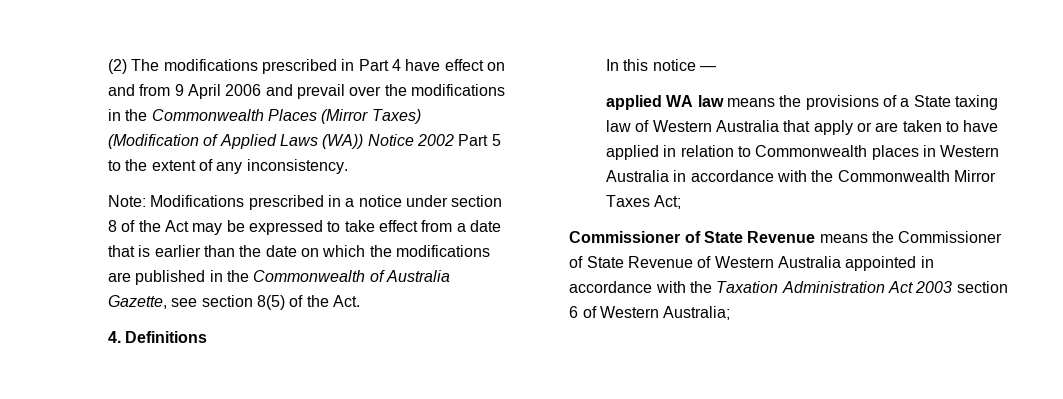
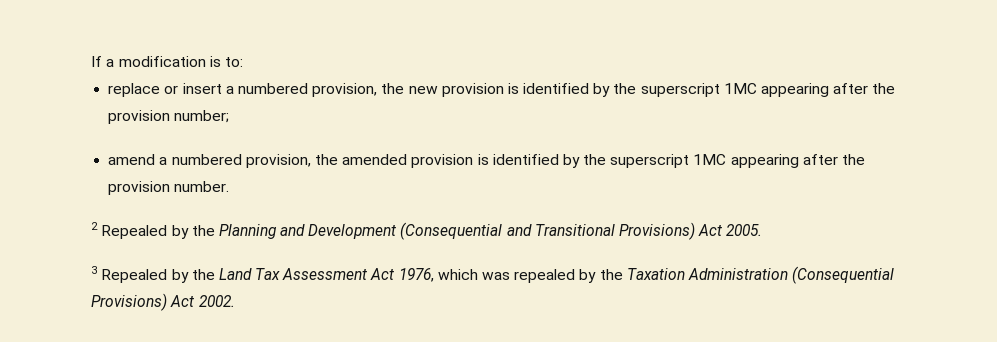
- (2) The modifications prescribed in Part 4 have effect on and from 9 April 2006 and prevail over the modifications in the Commonwealth Places (Mirror Taxes) (Modification of Applied Laws (WA)) Notice 2002 Part 5 to the extent of any inconsistency.
- Note: Modifications prescribed in a notice under section 8 of the Act may be expressed to take effect from a date that is earlier than the date on which the modifications are published in the Commonwealth of Australia Gazette, see section 8(5) of the Act.
- 4. Definitions
- In this notice —
- applied WA law means the provisions of a State taxing law of Western Australia that apply or are taken to have applied in relation to Commonwealth places in Western Australia in accordance with the Commonwealth Mirror Taxes Act;
- Commissioner of State Revenue means the Commissioner of State Revenue of Western Australia appointed in accordance with the Taxation Administration Act 2003 section 6 of Western Australia;
+ If a modification is to:
+ replace or insert a numbered provision, the new provision is identified by the superscript 1MC appearing after the provision number;
+ amend a numbered provision, the amended provision is identified by the superscript 1MC appearing after the provision number.
+ 2 Repealed by the Planning and Development (Consequential and Transitional Provisions) Act 2005.
+ 3 Repealed by the Land Tax Assessment Act 1976, which was repealed by the Taxation Administration (Consequential Provisions) Act 2002.

